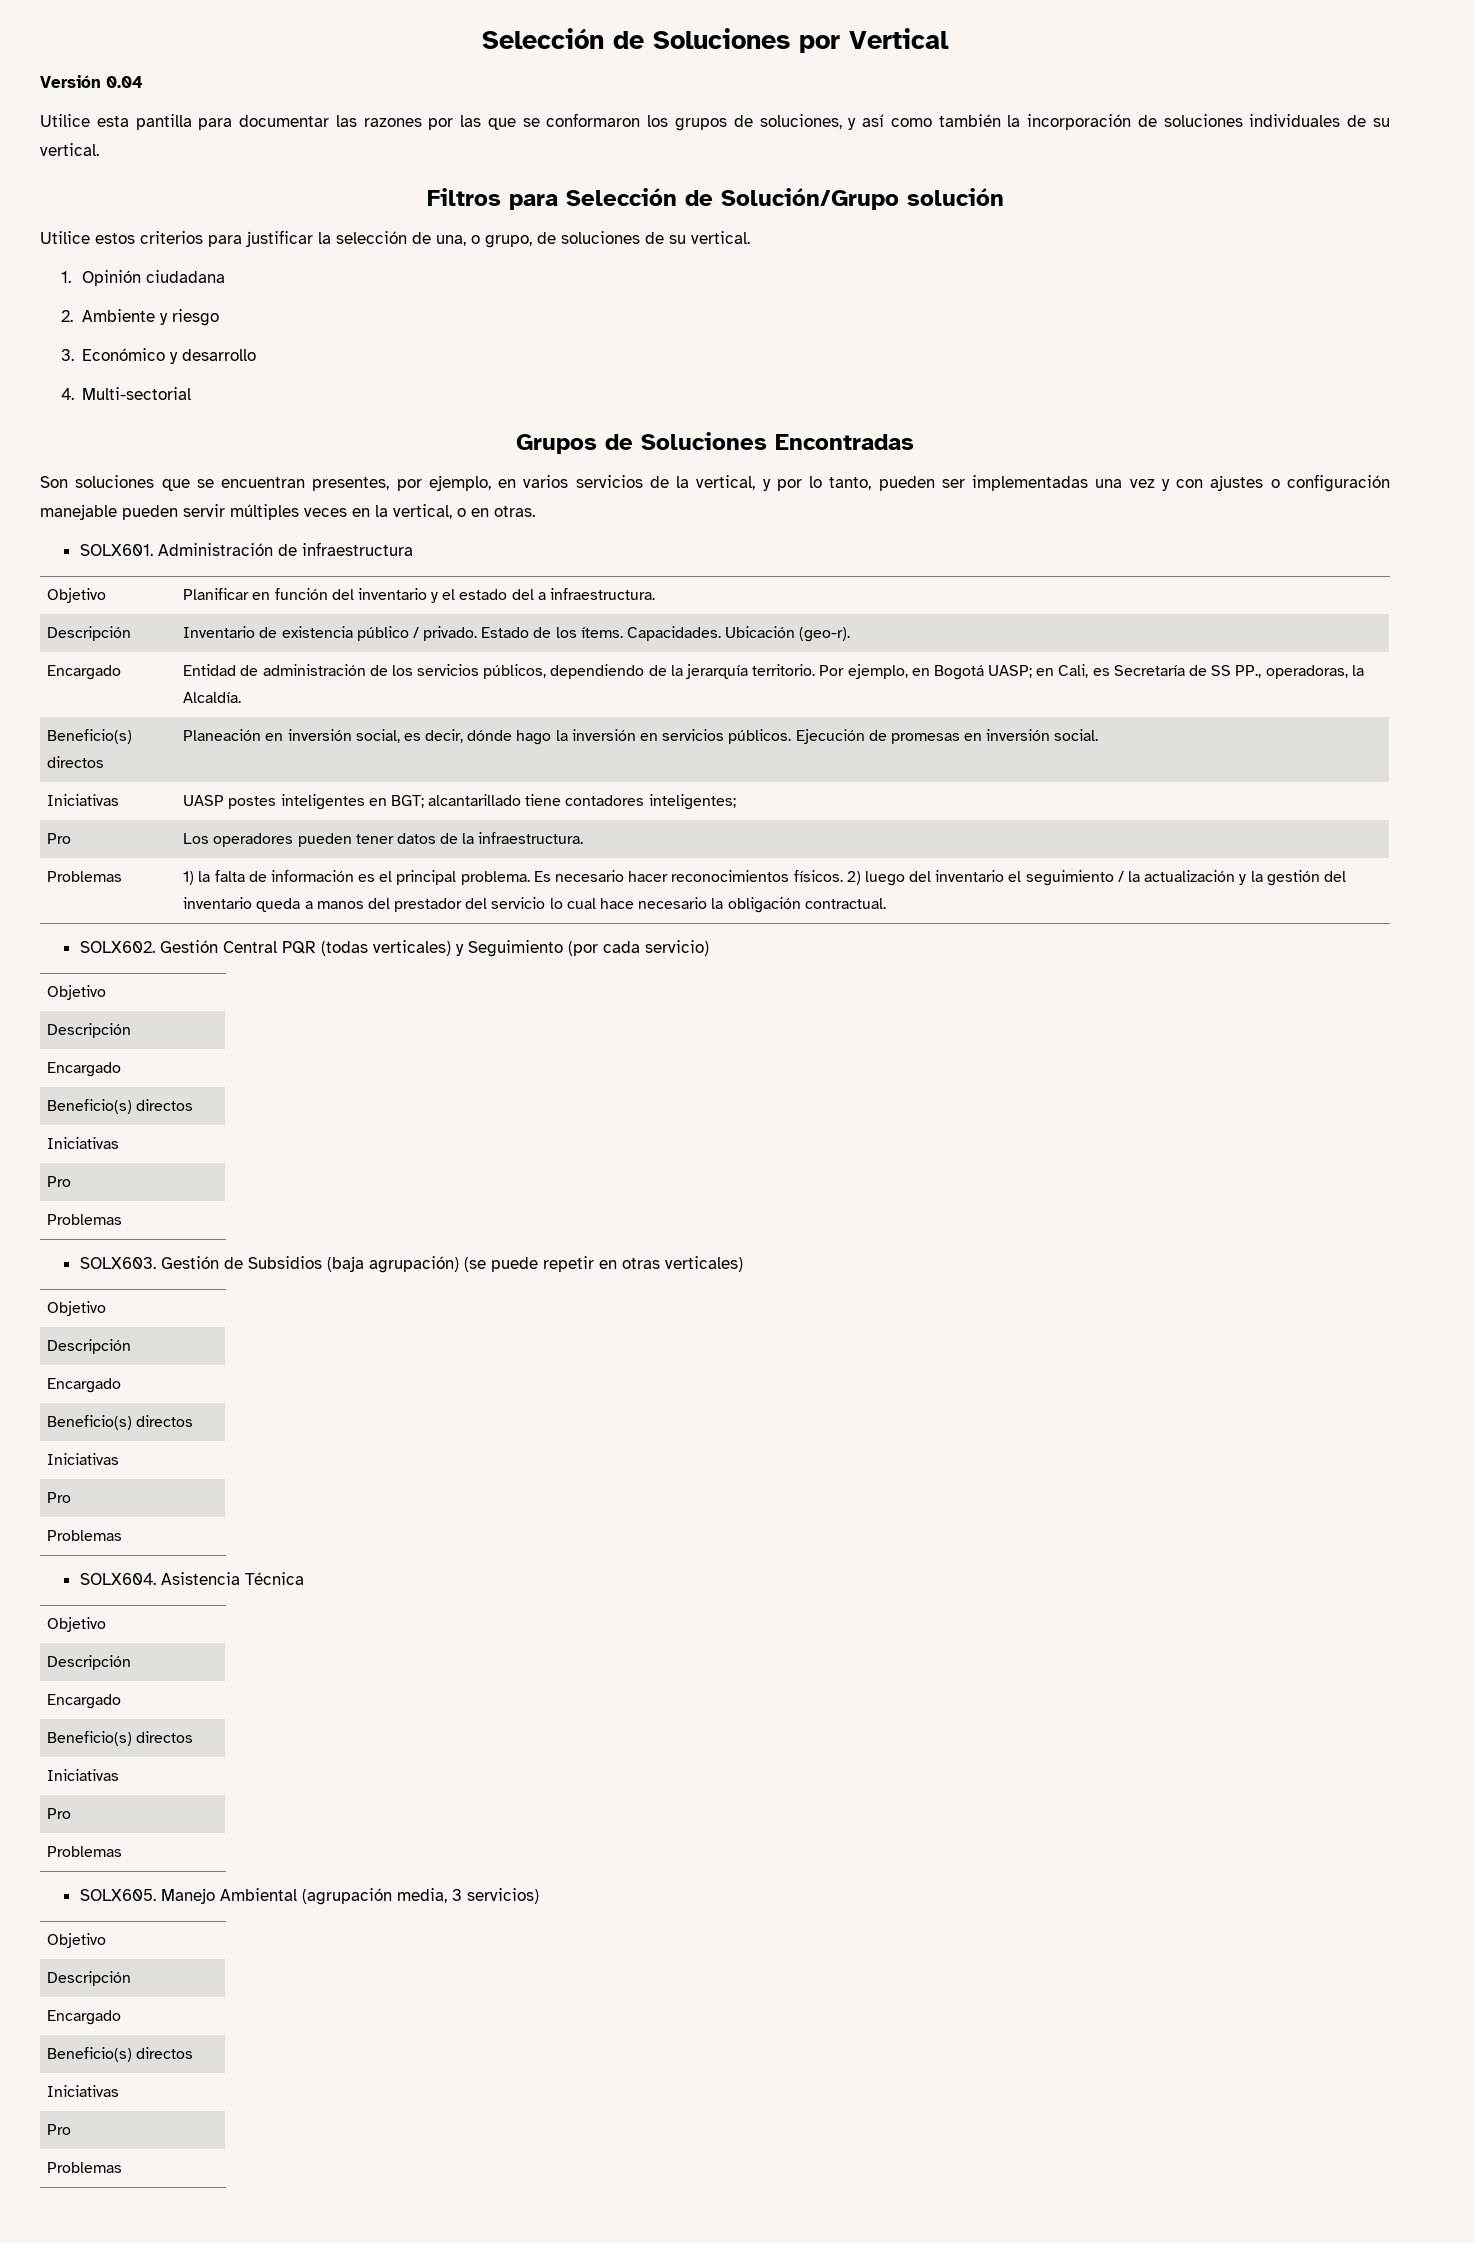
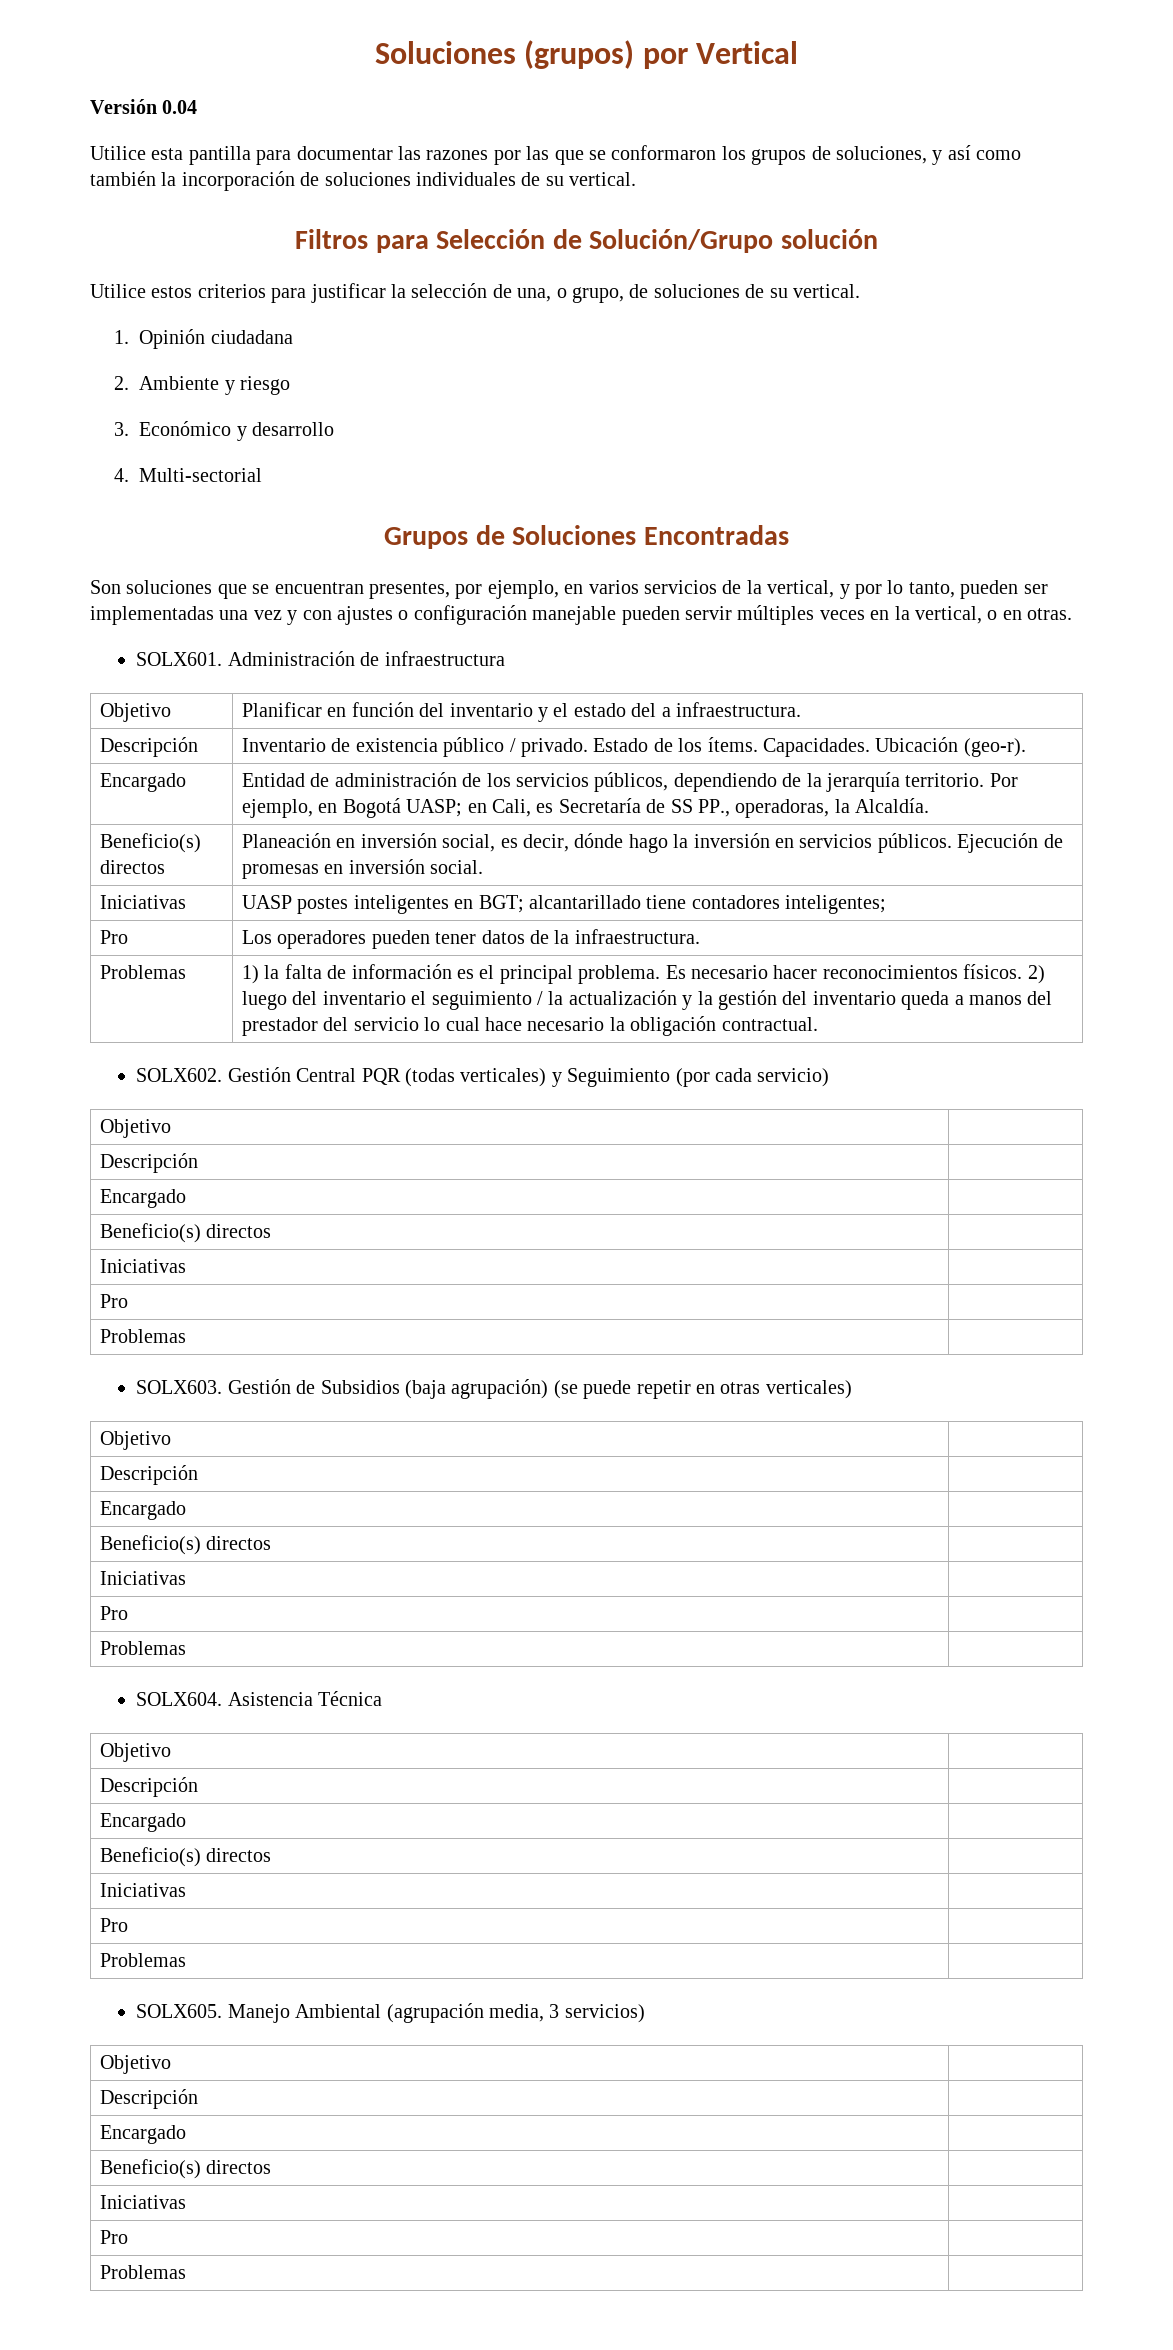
- Selección de Soluciones por Vertical
+ Soluciones (grupos) por Vertical

